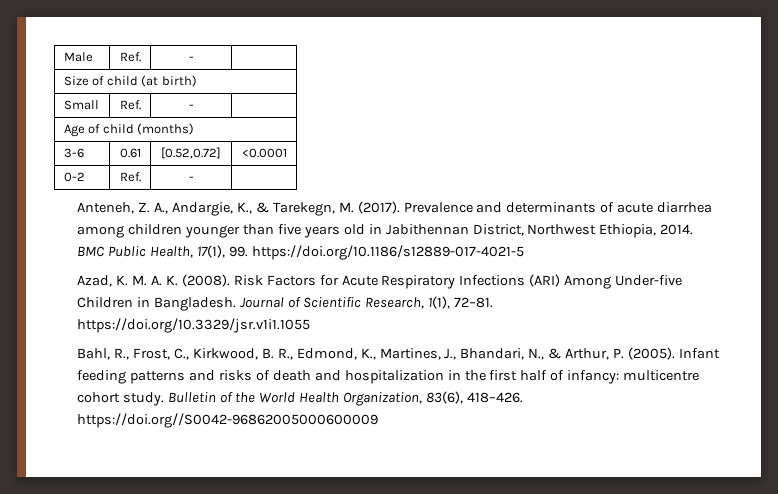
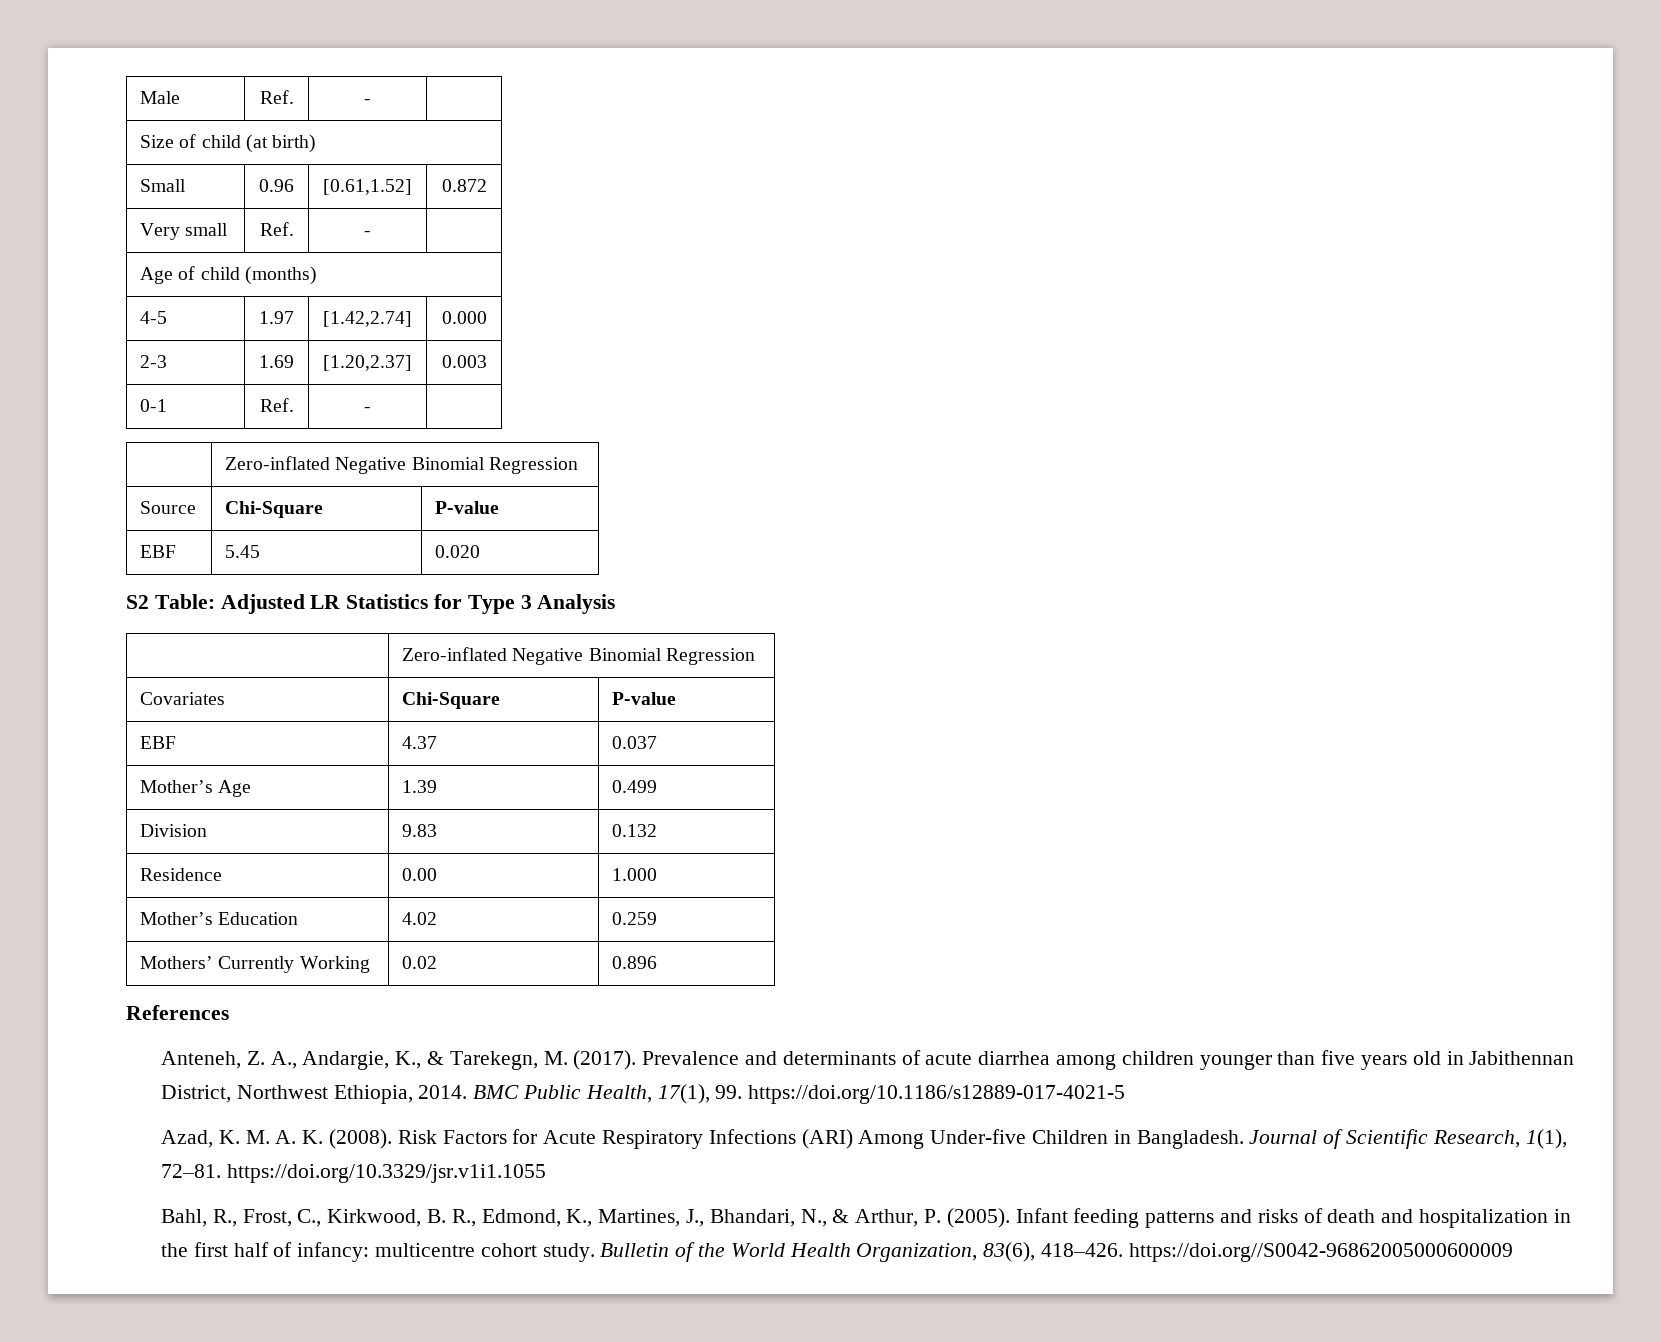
- Small | Ref. | - |
+ Small | 0.96 | [0.61,1.52] | 0.872
+ Very small | Ref. | - |
- 3-6 | 0.61 | [0.52,0.72] | <0.0001
- 0-2 | Ref. | - |
+ 4-5 | 1.97 | [1.42,2.74] | 0.000
+ 2-3 | 1.69 | [1.20,2.37] | 0.003
+ 0-1 | Ref. | - |
+ | Zero-inflated Negative Binomial Regression
+ Source | Chi-Square | P-value
+ EBF | 5.45 | 0.020
+ S2 Table: Adjusted LR Statistics for Type 3 Analysis
+ | Zero-inflated Negative Binomial Regression
+ Covariates | Chi-Square | P-value
+ EBF | 4.37 | 0.037
+ Mother’s Age | 1.39 | 0.499
+ Division | 9.83 | 0.132
+ Residence | 0.00 | 1.000
+ Mother’s Education | 4.02 | 0.259
+ Mothers’ Currently Working | 0.02 | 0.896
+ References

